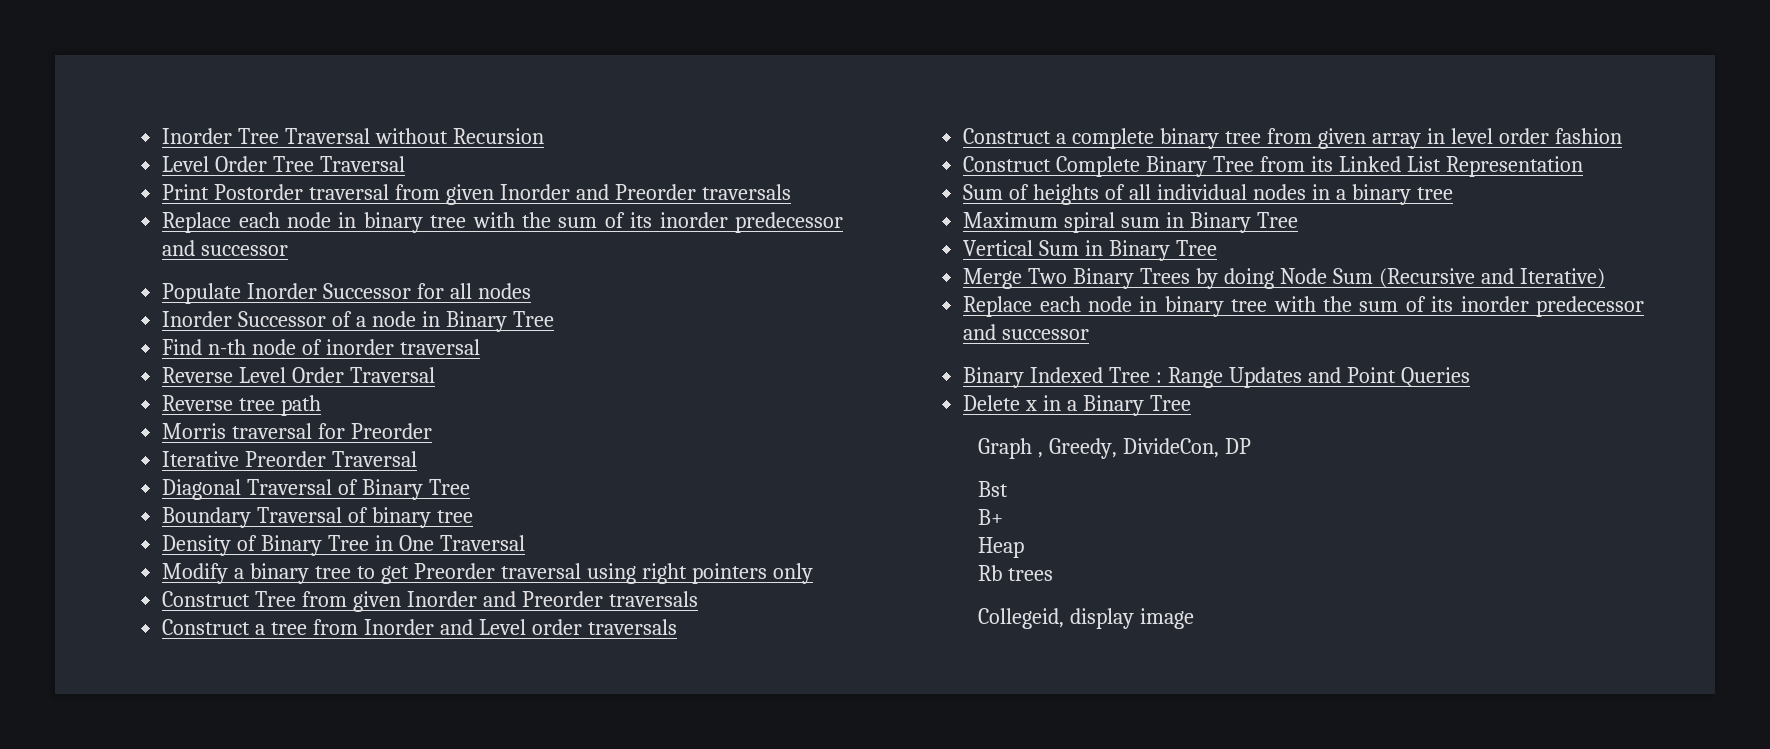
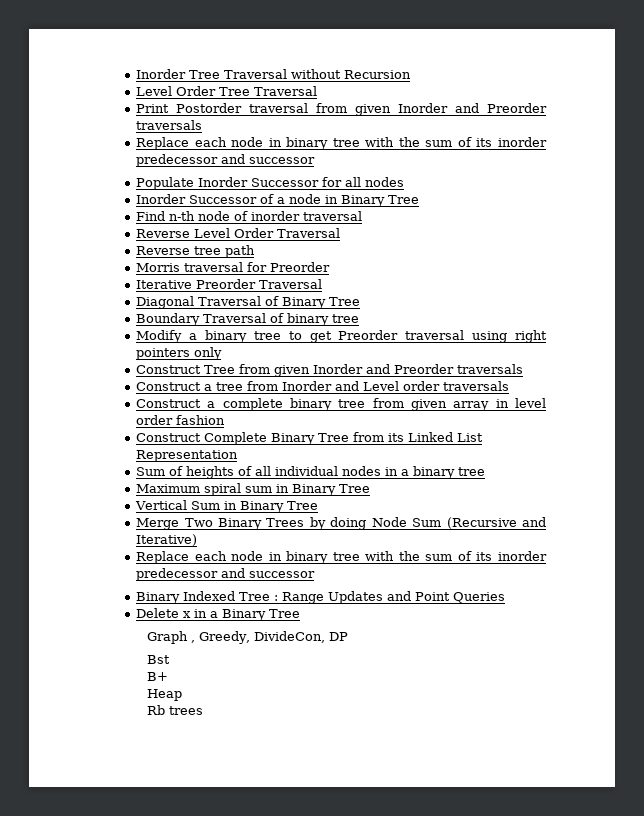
- Density of Binary Tree in One Traversal
- Collegeid, display image

